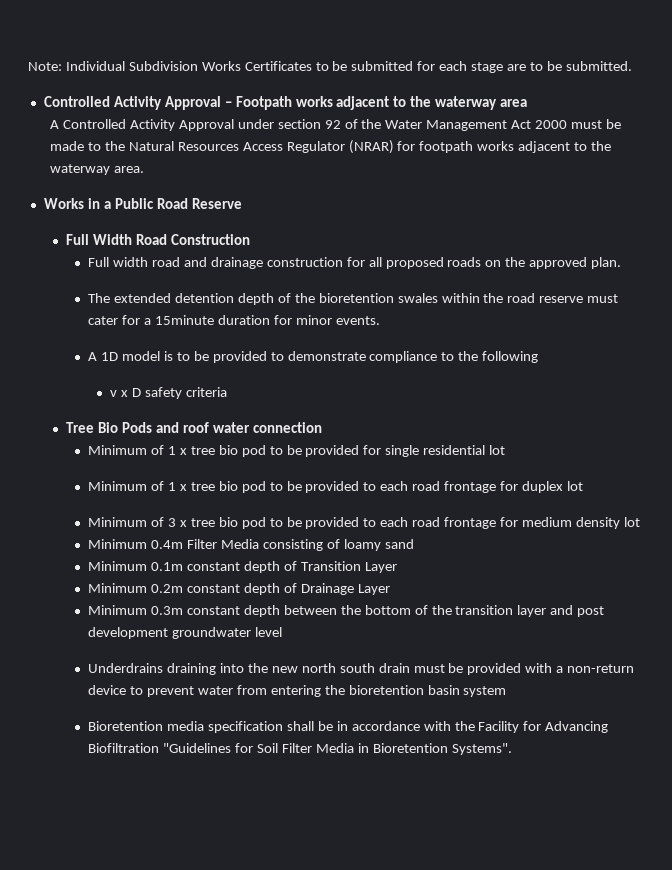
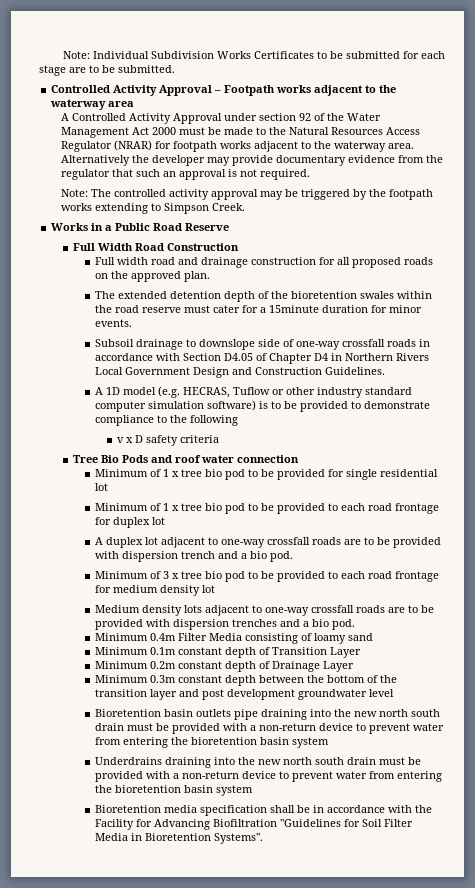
+ Alternatively the developer may provide documentary evidence from the regulator that such an approval is not required.
+ Note: The controlled activity approval may be triggered by the footpath works extending to Simpson Creek.
- A 1D model is to be provided to demonstrate compliance to the following
+ Subsoil drainage to downslope side of one-way crossfall roads in accordance with Section D4.05 of Chapter D4 in Northern Rivers Local Government Design and Construction Guidelines.
+ A 1D model (e.g. HECRAS, Tuflow or other industry standard computer simulation software) is to be provided to demonstrate compliance to the following
+ A duplex lot adjacent to one-way crossfall roads are to be provided with dispersion trench and a bio pod.
+ Medium density lots adjacent to one-way crossfall roads are to be provided with dispersion trenches and a bio pod.
+ Bioretention basin outlets pipe draining into the new north south drain must be provided with a non-return device to prevent water from entering the bioretention basin system

